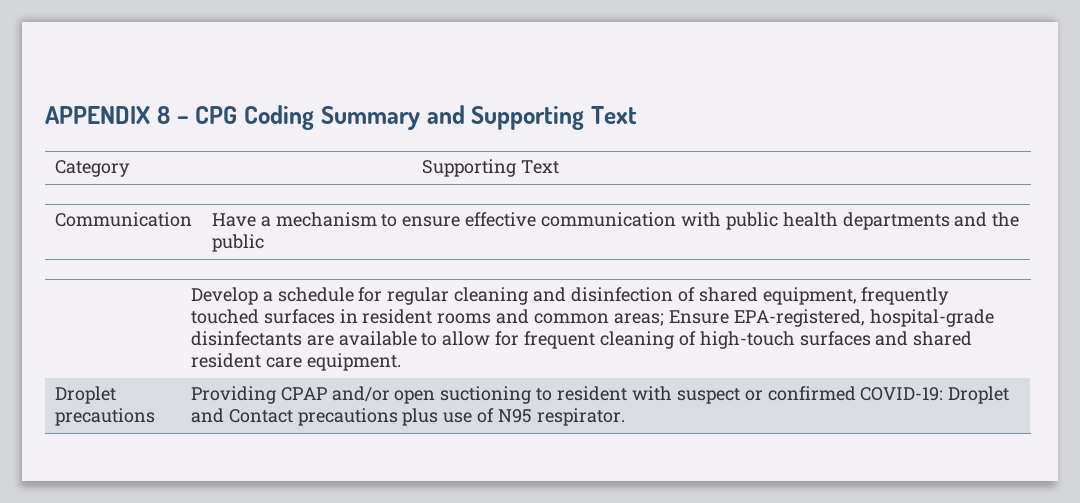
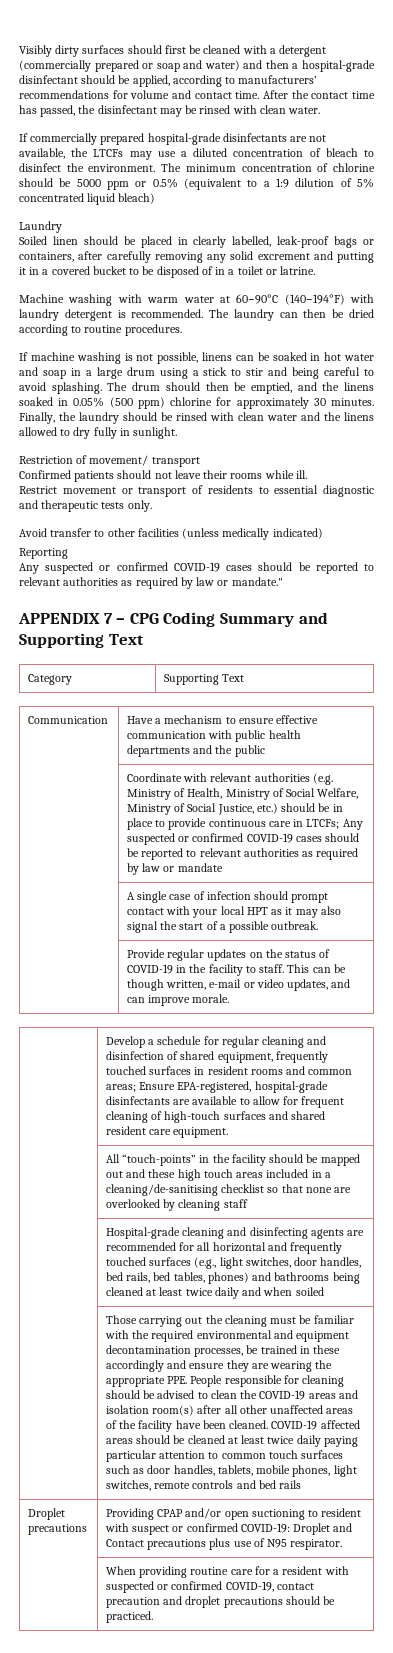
- APPENDIX 8 – CPG Coding Summary and Supporting Text
+ Visibly dirty surfaces should first be cleaned with a detergent (commercially prepared or soap and water) and then a hospital-grade disinfectant should be applied, according to manufacturers’ recommendations for volume and contact time. After the contact time has passed, the disinfectant may be rinsed with clean water.
+ If commercially prepared hospital-grade disinfectants are not available, the LTCFs may use a diluted concentration of bleach to disinfect the environment. The minimum concentration of chlorine should be 5000 ppm or 0.5% (equivalent to a 1:9 dilution of 5% concentrated liquid bleach)
+ Laundry
+ Soiled linen should be placed in clearly labelled, leak-proof bags or containers, after carefully removing any solid excrement and putting it in a covered bucket to be disposed of in a toilet or latrine.
+ Machine washing with warm water at 60−90°C (140−194°F) with laundry detergent is recommended. The laundry can then be dried according to routine procedures.
+ If machine washing is not possible, linens can be soaked in hot water and soap in a large drum using a stick to stir and being careful to avoid splashing. The drum should then be emptied, and the linens soaked in 0.05% (500 ppm) chlorine for approximately 30 minutes. Finally, the laundry should be rinsed with clean water and the linens allowed to dry fully in sunlight.
+ Restriction of movement/ transport
+ Confirmed patients should not leave their rooms while ill.
+ Restrict movement or transport of residents to essential diagnostic and therapeutic tests only.
+ Avoid transfer to other facilities (unless medically indicated)
+ Reporting
+ Any suspected or confirmed COVID-19 cases should be reported to relevant authorities as required by law or mandate."
+ APPENDIX 7 – CPG Coding Summary and Supporting Text
+ Coordinate with relevant authorities (e.g. Ministry of Health, Ministry of Social Welfare, Ministry of Social Justice, etc.) should be in place to provide continuous care in LTCFs; Any suspected or confirmed COVID-19 cases should be reported to relevant authorities as required by law or mandate
+ | A single case of infection should prompt contact with your local HPT as it may also signal the start of a possible outbreak.
+ | Provide regular updates on the status of COVID-19 in the facility to staff. This can be though written, e-mail or video updates, and can improve morale.
+ | All “touch-points” in the facility should be mapped out and these high touch areas included in a cleaning/de-sanitising checklist so that none are overlooked by cleaning staff
+ | Hospital-grade cleaning and disinfecting agents are recommended for all horizontal and frequently touched surfaces (e.g., light switches, door handles, bed rails, bed tables, phones) and bathrooms being cleaned at least twice daily and when soiled
+ | Those carrying out the cleaning must be familiar with the required environmental and equipment decontamination processes, be trained in these accordingly and ensure they are wearing the appropriate PPE. People responsible for cleaning should be advised to clean the COVID-19 areas and isolation room(s) after all other unaffected areas of the facility have been cleaned. COVID-19 affected areas should be cleaned at least twice daily paying particular attention to common touch surfaces such as door handles, tablets, mobile phones, light switches, remote controls and bed rails
+ | When providing routine care for a resident with suspected or confirmed COVID-19, contact precaution and droplet precautions should be practiced.

